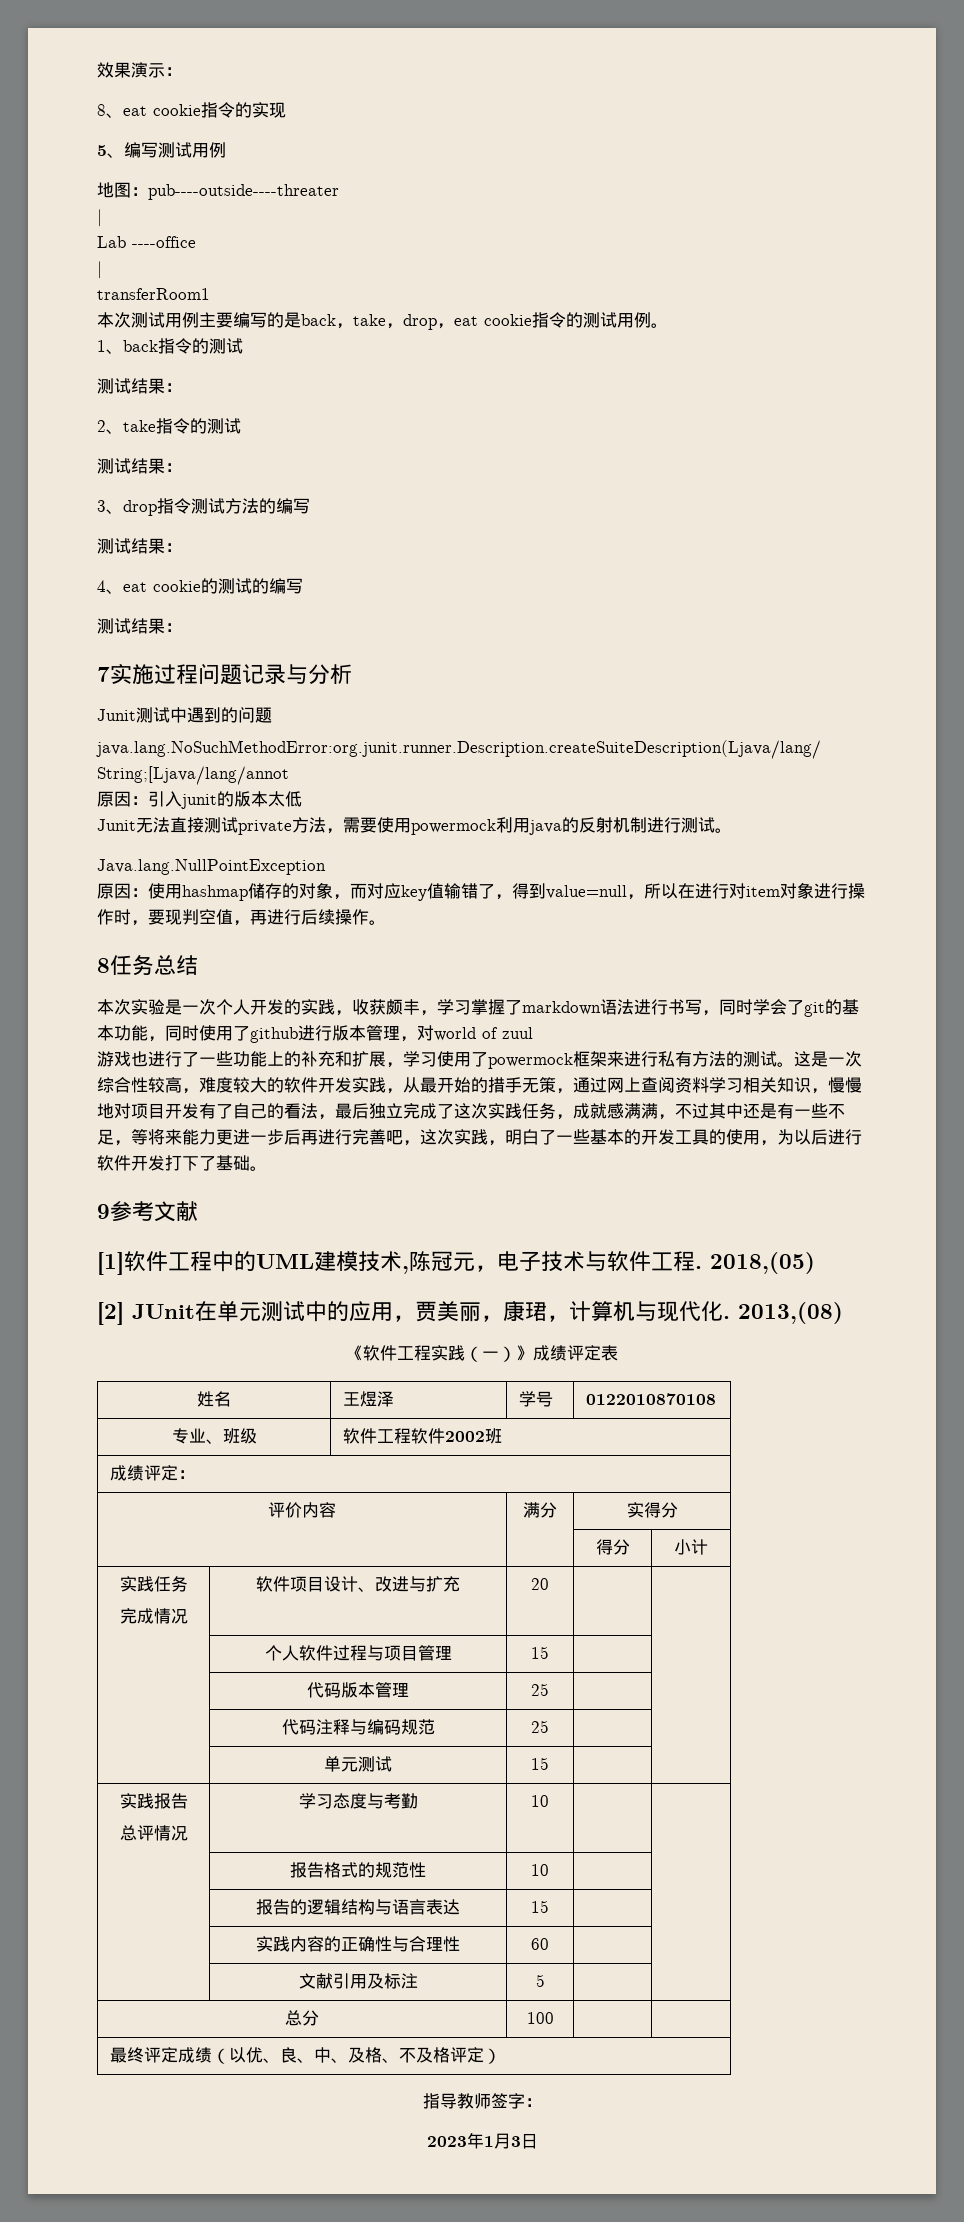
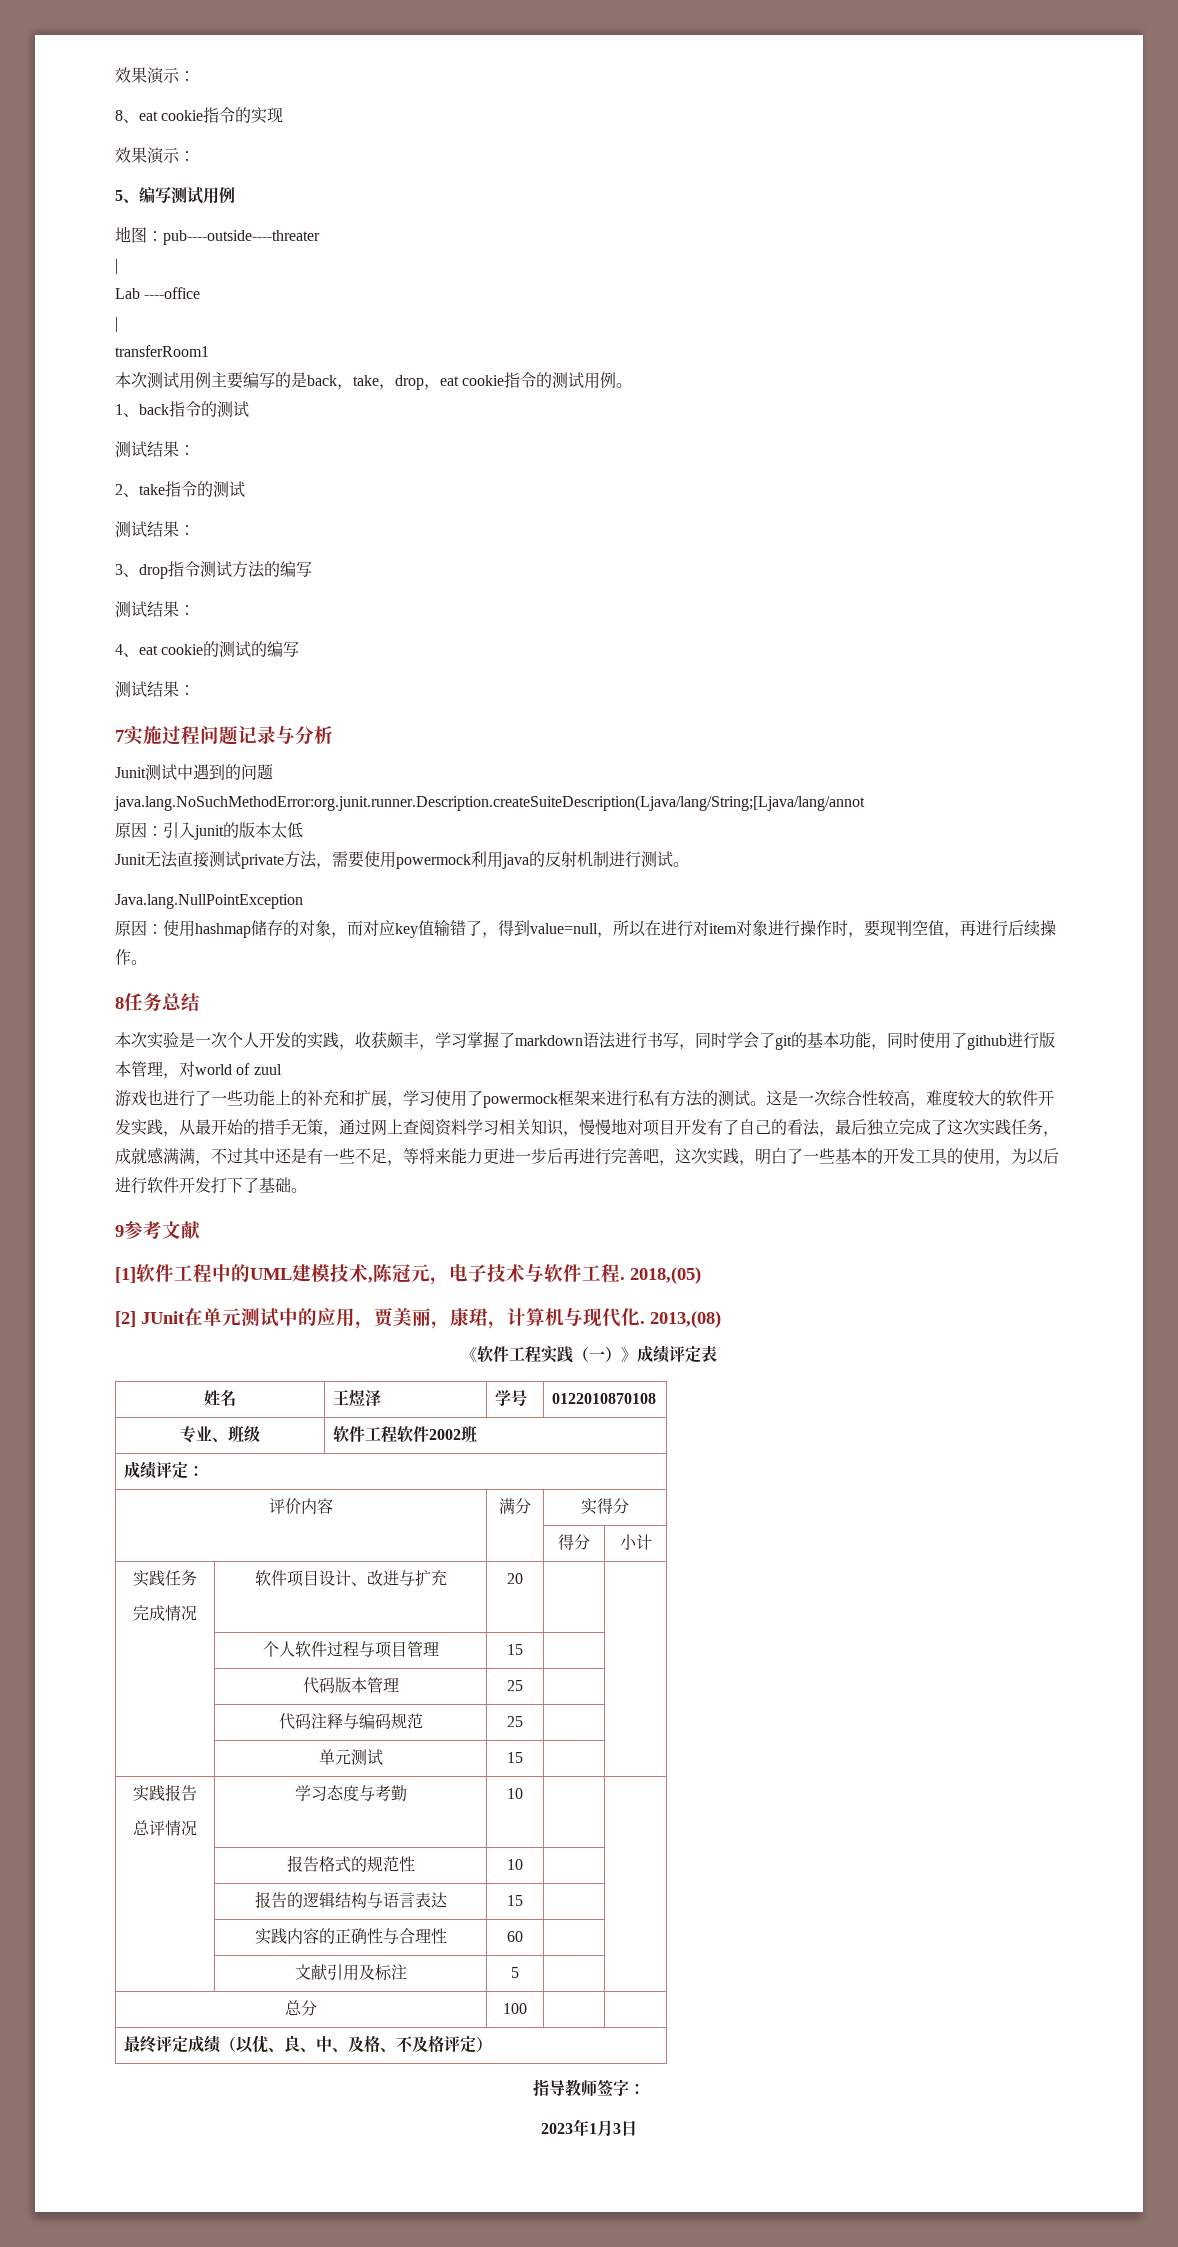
  8、eat cookie指令的实现
+ 效果演示：

